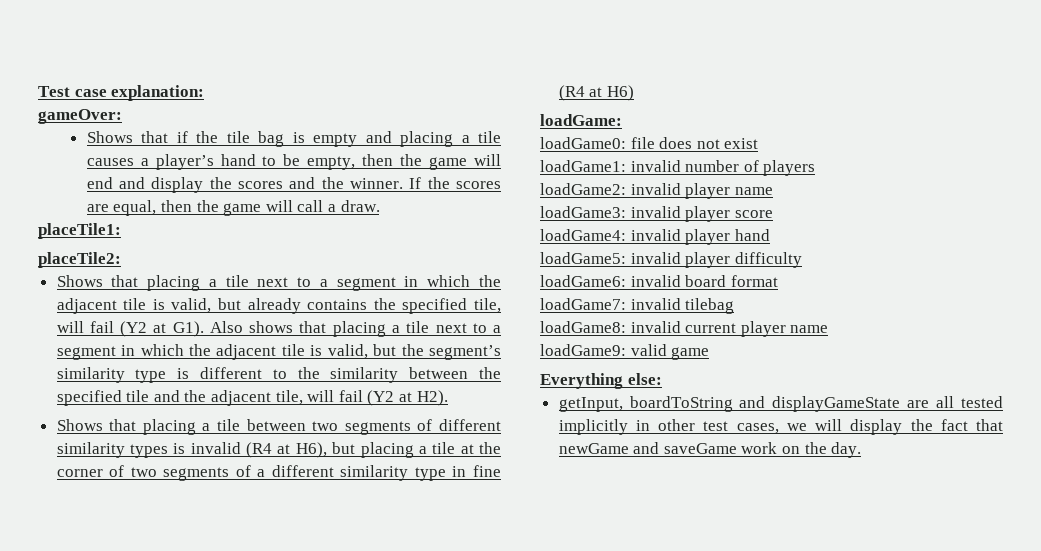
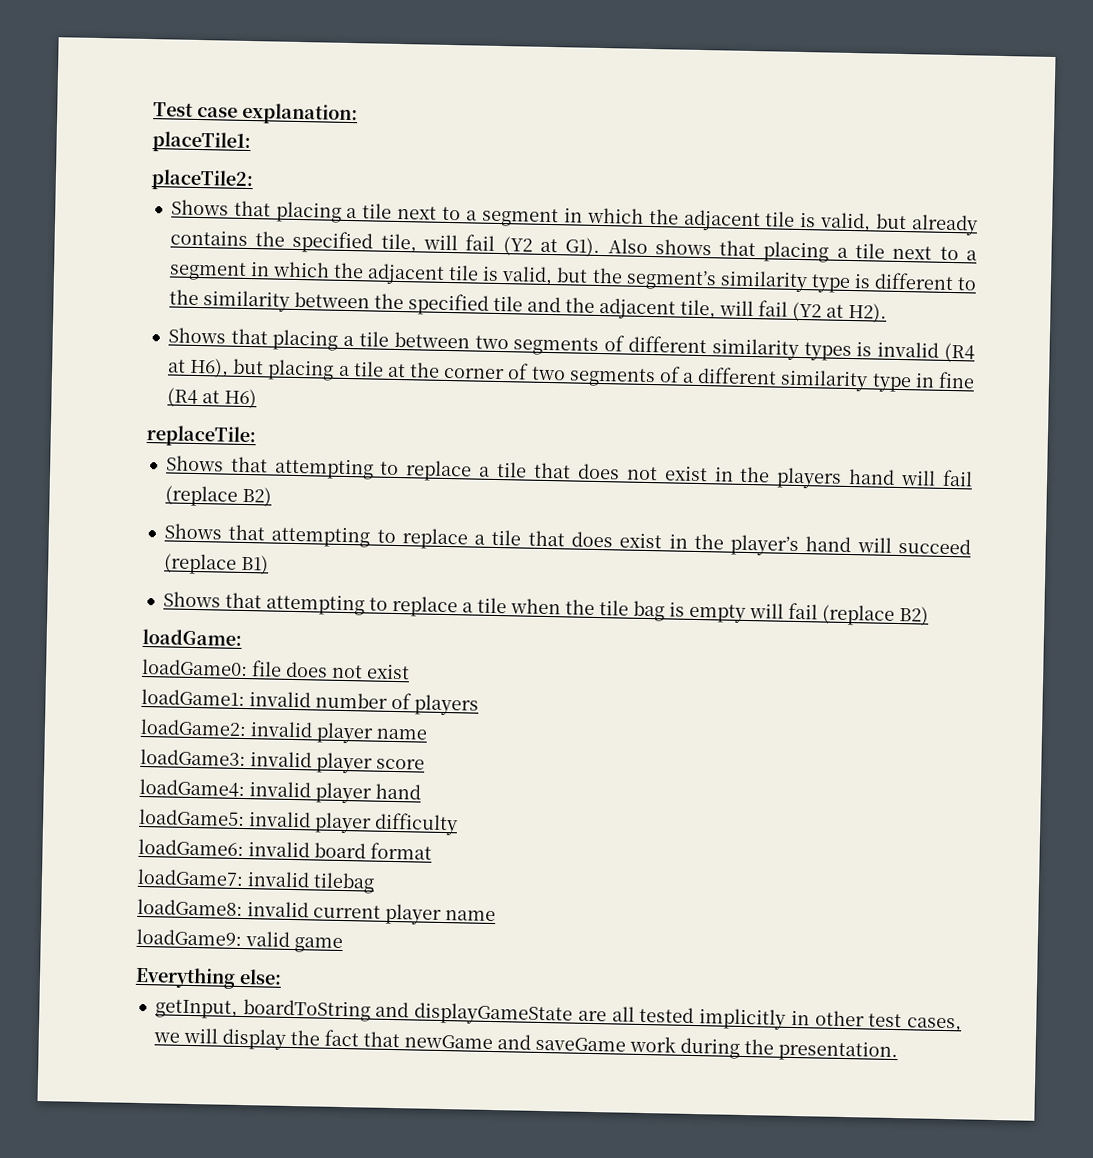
- gameOver:
- Shows that if the tile bag is empty and placing a tile causes a player’s hand to be empty, then the game will end and display the scores and the winner. If the scores are equal, then the game will call a draw.
+ replaceTile:
+ Shows that attempting to replace a tile that does not exist in the players hand will fail (replace B2)
+ Shows that attempting to replace a tile that does exist in the player’s hand will succeed (replace B1)
+ Shows that attempting to replace a tile when the tile bag is empty will fail (replace B2)
- getInput, boardToString and displayGameState are all tested implicitly in other test cases, we will display the fact that newGame and saveGame work on the day.
+ getInput, boardToString and displayGameState are all tested implicitly in other test cases, we will display the fact that newGame and saveGame work during the presentation.

